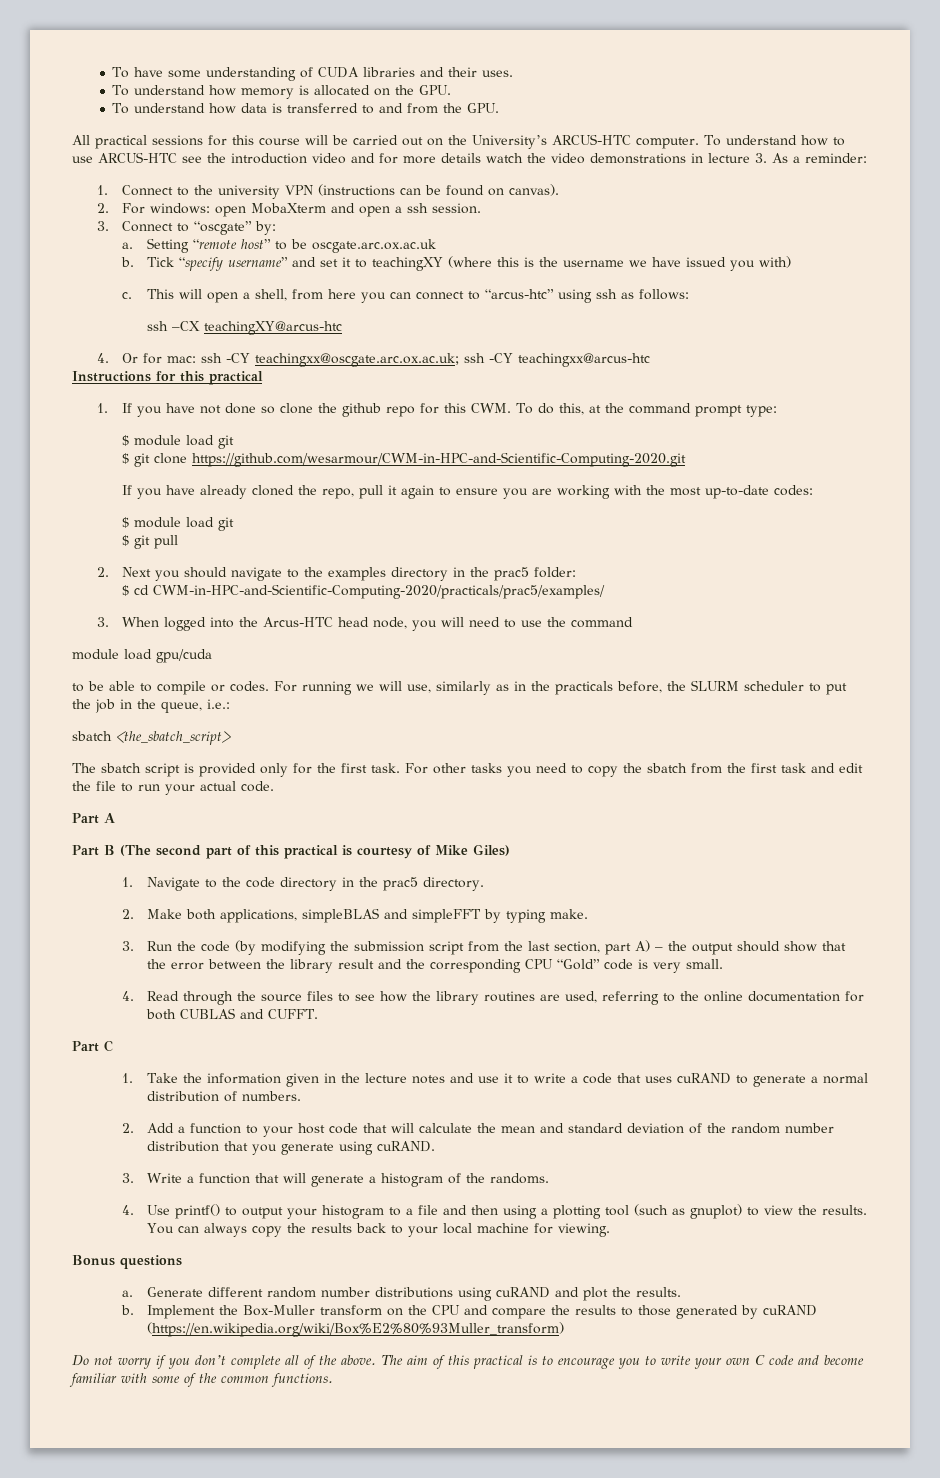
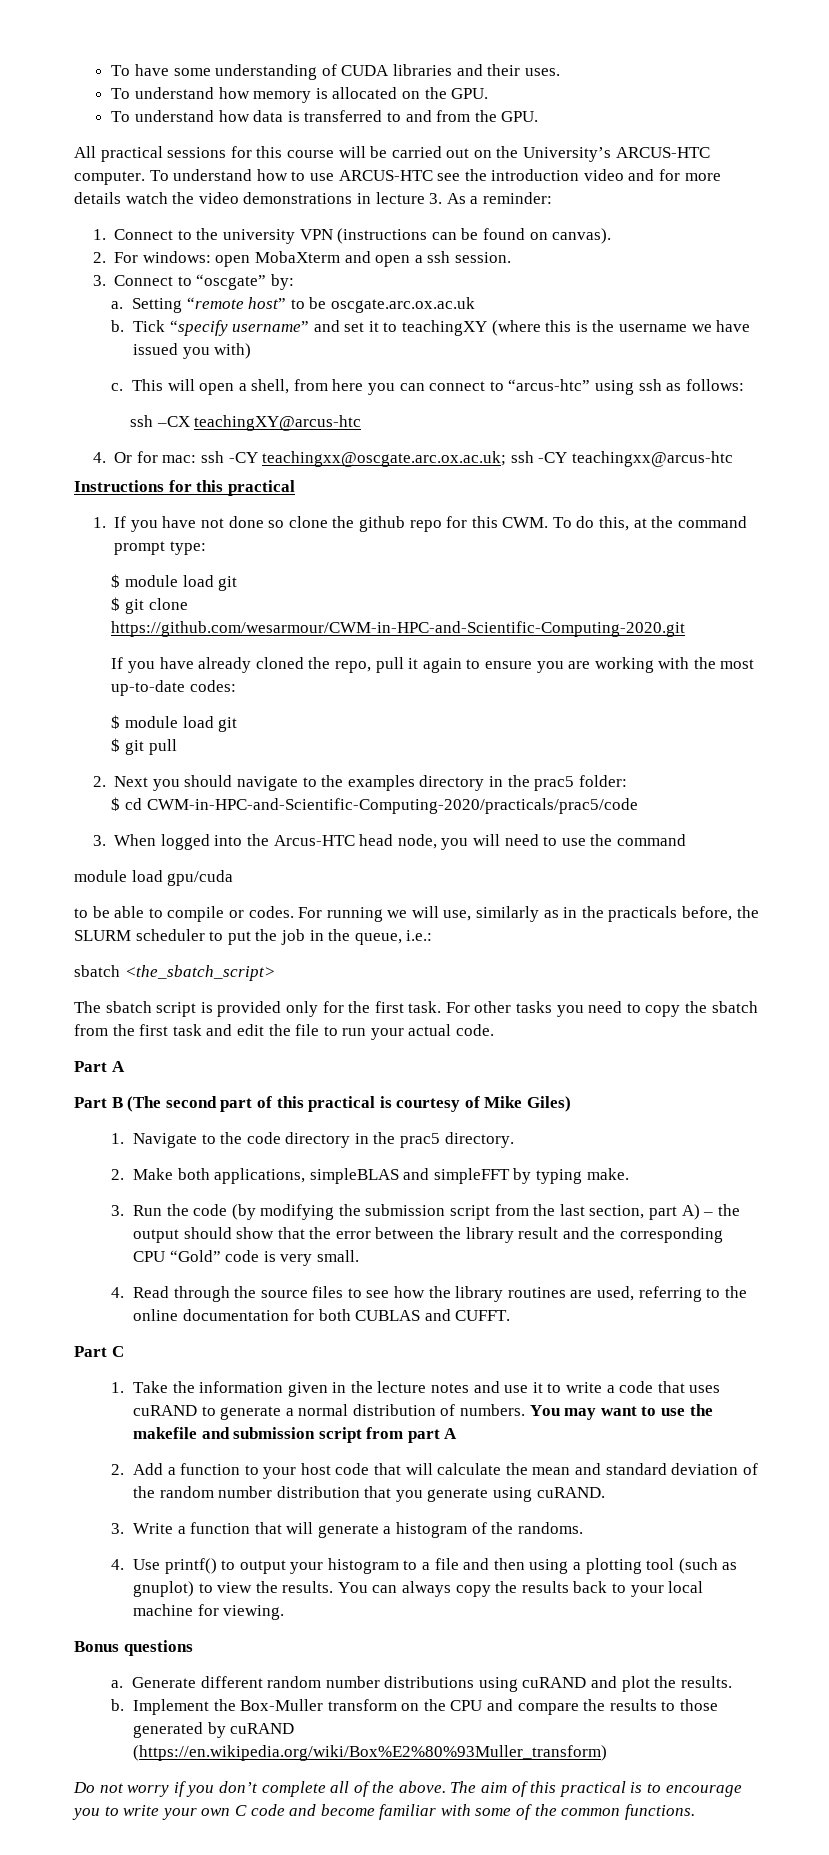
- $ cd CWM-in-HPC-and-Scientific-Computing-2020/practicals/prac5/examples/
+ $ cd CWM-in-HPC-and-Scientific-Computing-2020/practicals/prac5/code
+ You may want to use the makefile and submission script from part A

